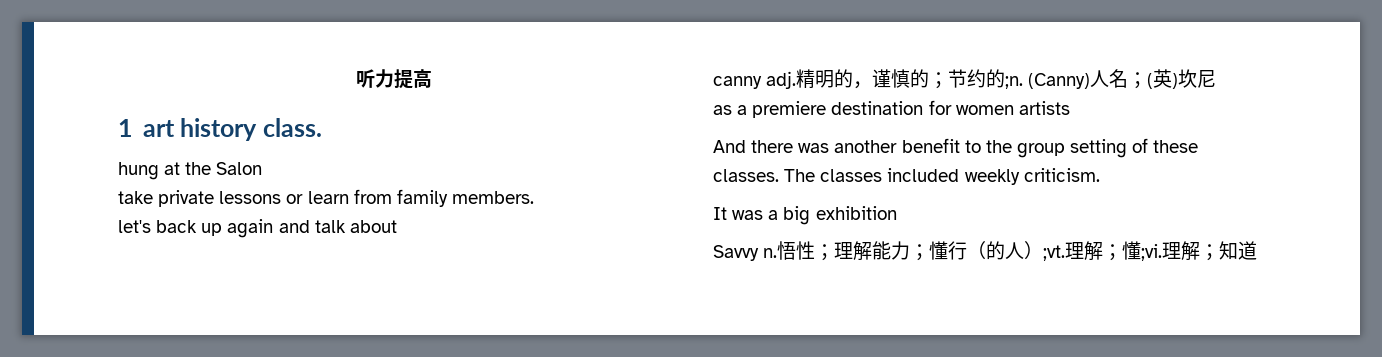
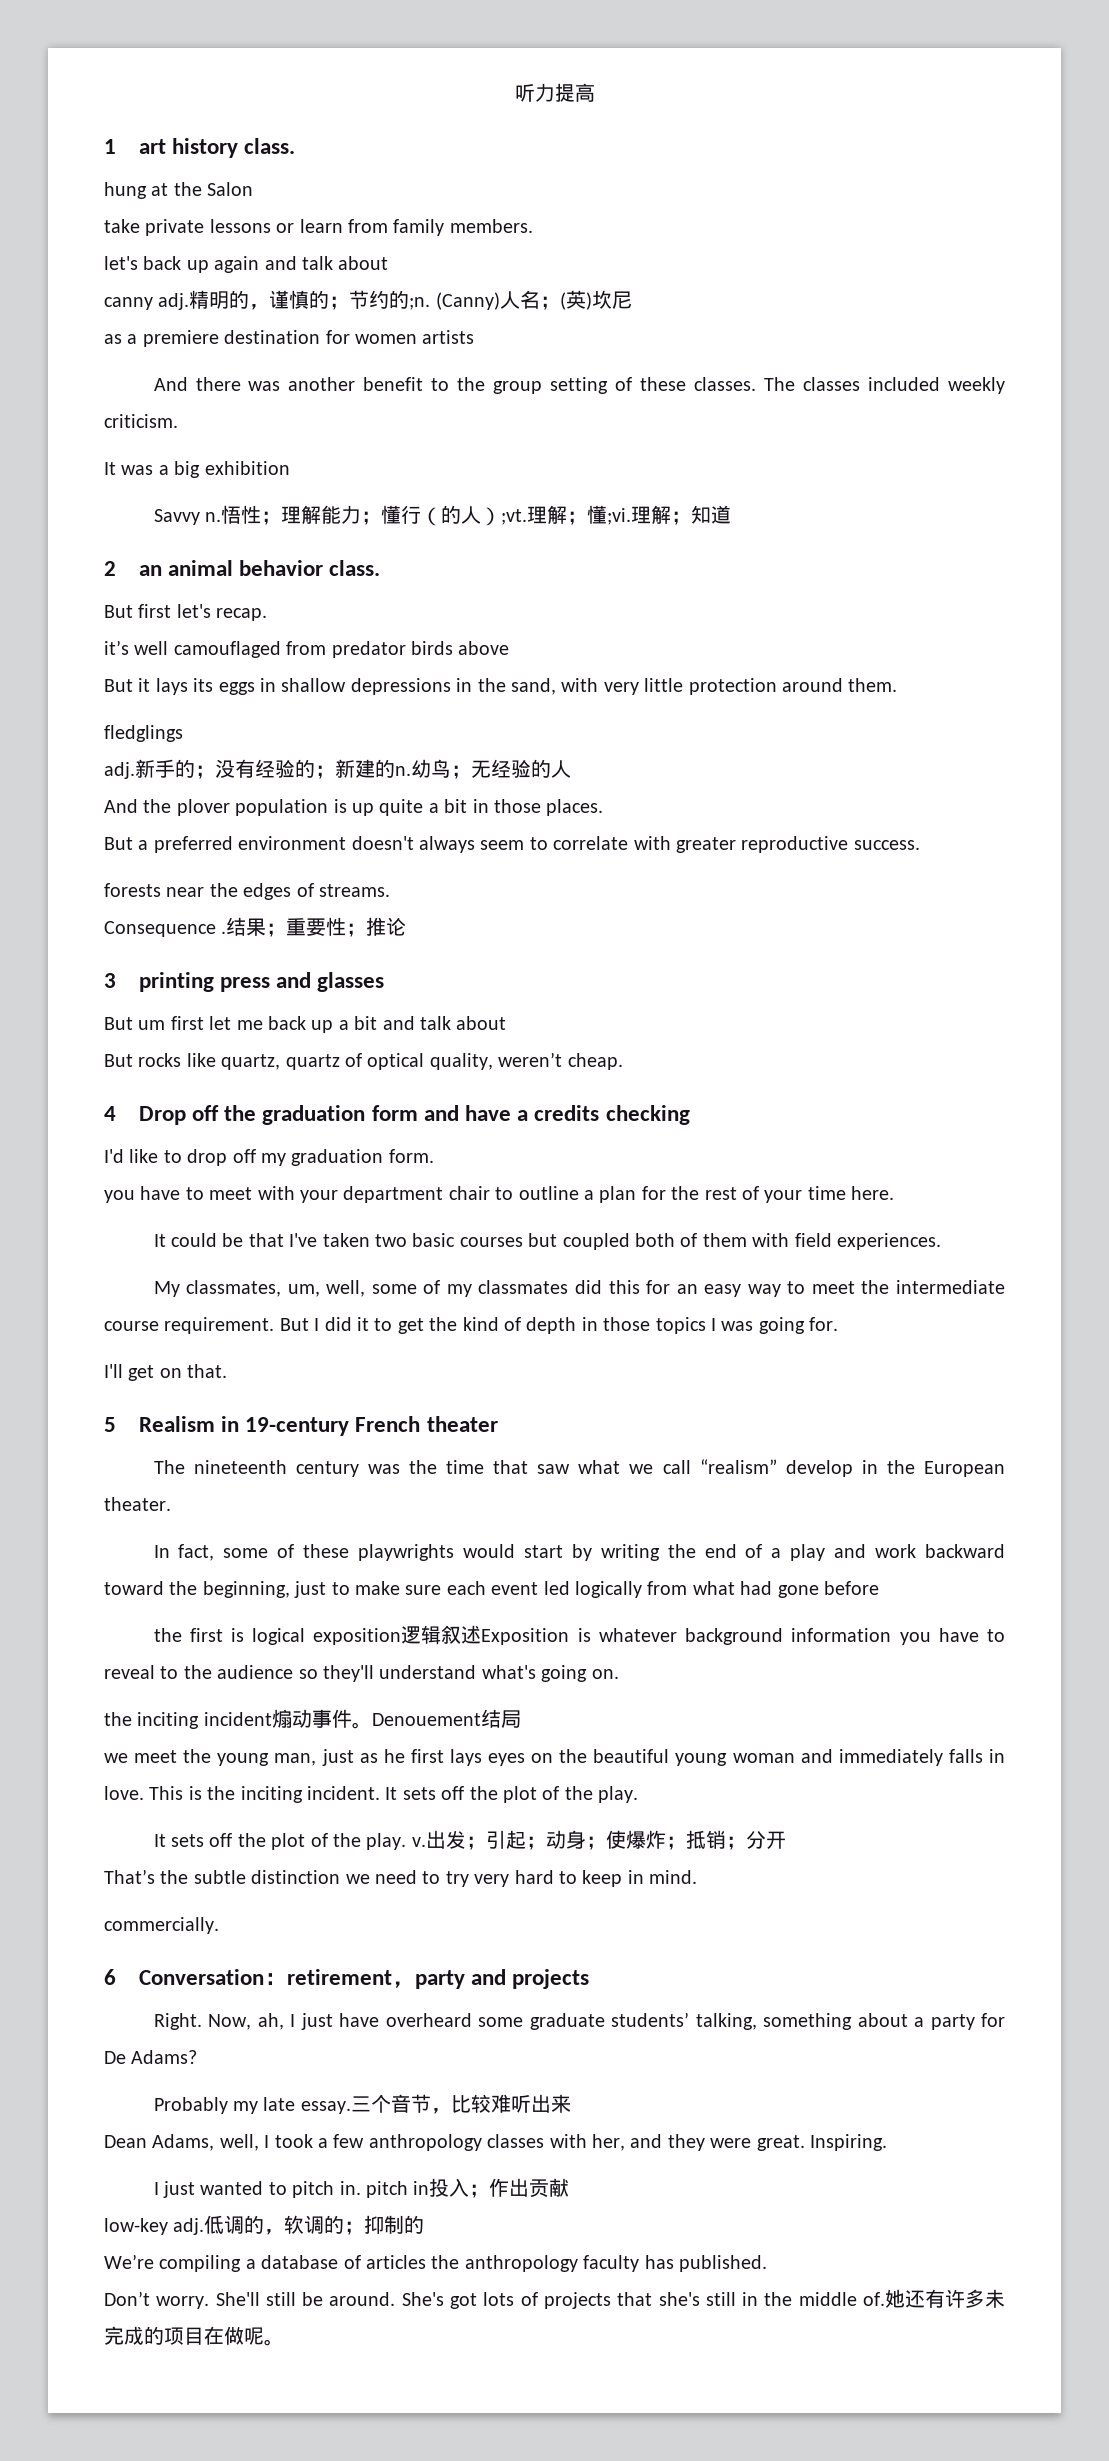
+ 2 an animal behavior class.
+ But first let's recap.
+ it’s well camouflaged from predator birds above
+ But it lays its eggs in shallow depressions in the sand, with very little protection around them.
+ fledglings
+ adj.新手的；没有经验的；新建的n.幼鸟；无经验的人
+ And the plover population is up quite a bit in those places.
+ But a preferred environment doesn't always seem to correlate with greater reproductive success.
+ forests near the edges of streams.
+ Consequence .结果；重要性；推论
+ 3 printing press and glasses
+ But um first let me back up a bit and talk about
+ But rocks like quartz, quartz of optical quality, weren’t cheap.
+ 4 Drop off the graduation form and have a credits checking
+ I'd like to drop off my graduation form.
+ you have to meet with your department chair to outline a plan for the rest of your time here.
+ It could be that I've taken two basic courses but coupled both of them with field experiences.
+ My classmates, um, well, some of my classmates did this for an easy way to meet the intermediate course requirement. But I did it to get the kind of depth in those topics I was going for.
+ I'll get on that.
+ 5 Realism in 19-century French theater
+ The nineteenth century was the time that saw what we call “realism” develop in the European theater.
+ In fact, some of these playwrights would start by writing the end of a play and work backward toward the beginning, just to make sure each event led logically from what had gone before
+ the first is logical exposition逻辑叙述Exposition is whatever background information you have to reveal to the audience so they'll understand what's going on.
+ the inciting incident煽动事件。Denouement结局
+ we meet the young man, just as he first lays eyes on the beautiful young woman and immediately falls in love. This is the inciting incident. It sets off the plot of the play.
+ It sets off the plot of the play. v.出发；引起；动身；使爆炸；抵销；分开
+ That’s the subtle distinction we need to try very hard to keep in mind.
+ commercially.
+ 6 Conversation：retirement，party and projects
+ Right. Now, ah, I just have overheard some graduate students’ talking, something about a party for De Adams?
+ Probably my late essay.三个音节，比较难听出来
+ Dean Adams, well, I took a few anthropology classes with her, and they were great. Inspiring.
+ I just wanted to pitch in. pitch in投入；作出贡献
+ low-key adj.低调的，软调的；抑制的
+ We’re compiling a database of articles the anthropology faculty has published.
+ Don’t worry. She'll still be around. She's got lots of projects that she's still in the middle of.她还有许多未完成的项目在做呢。

